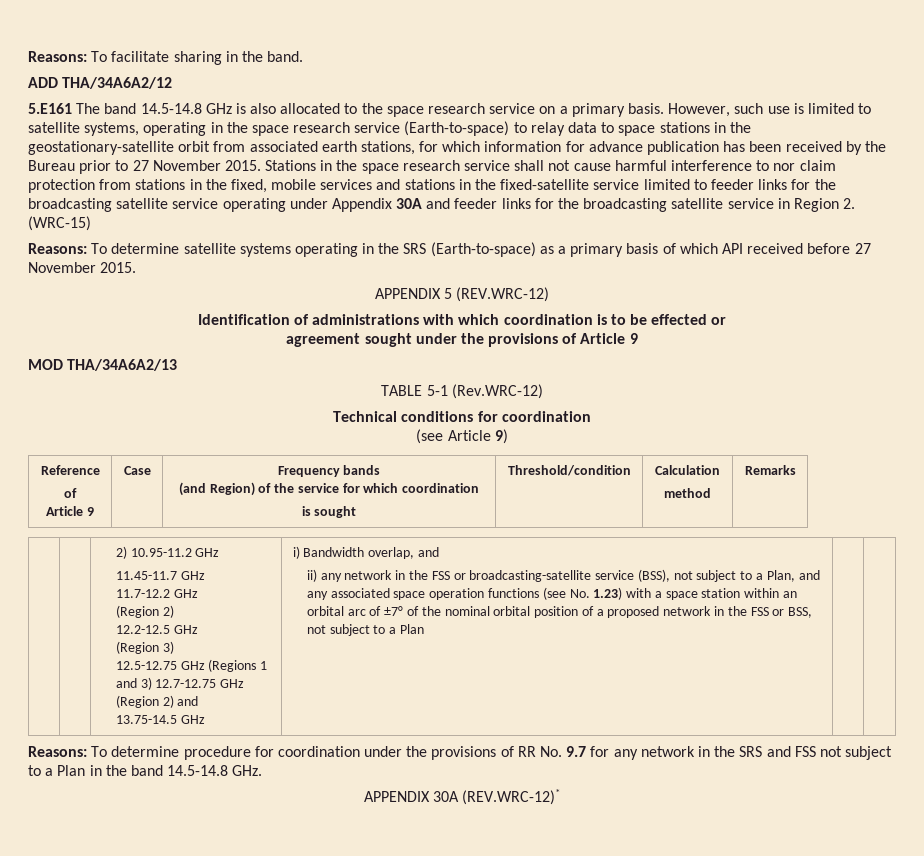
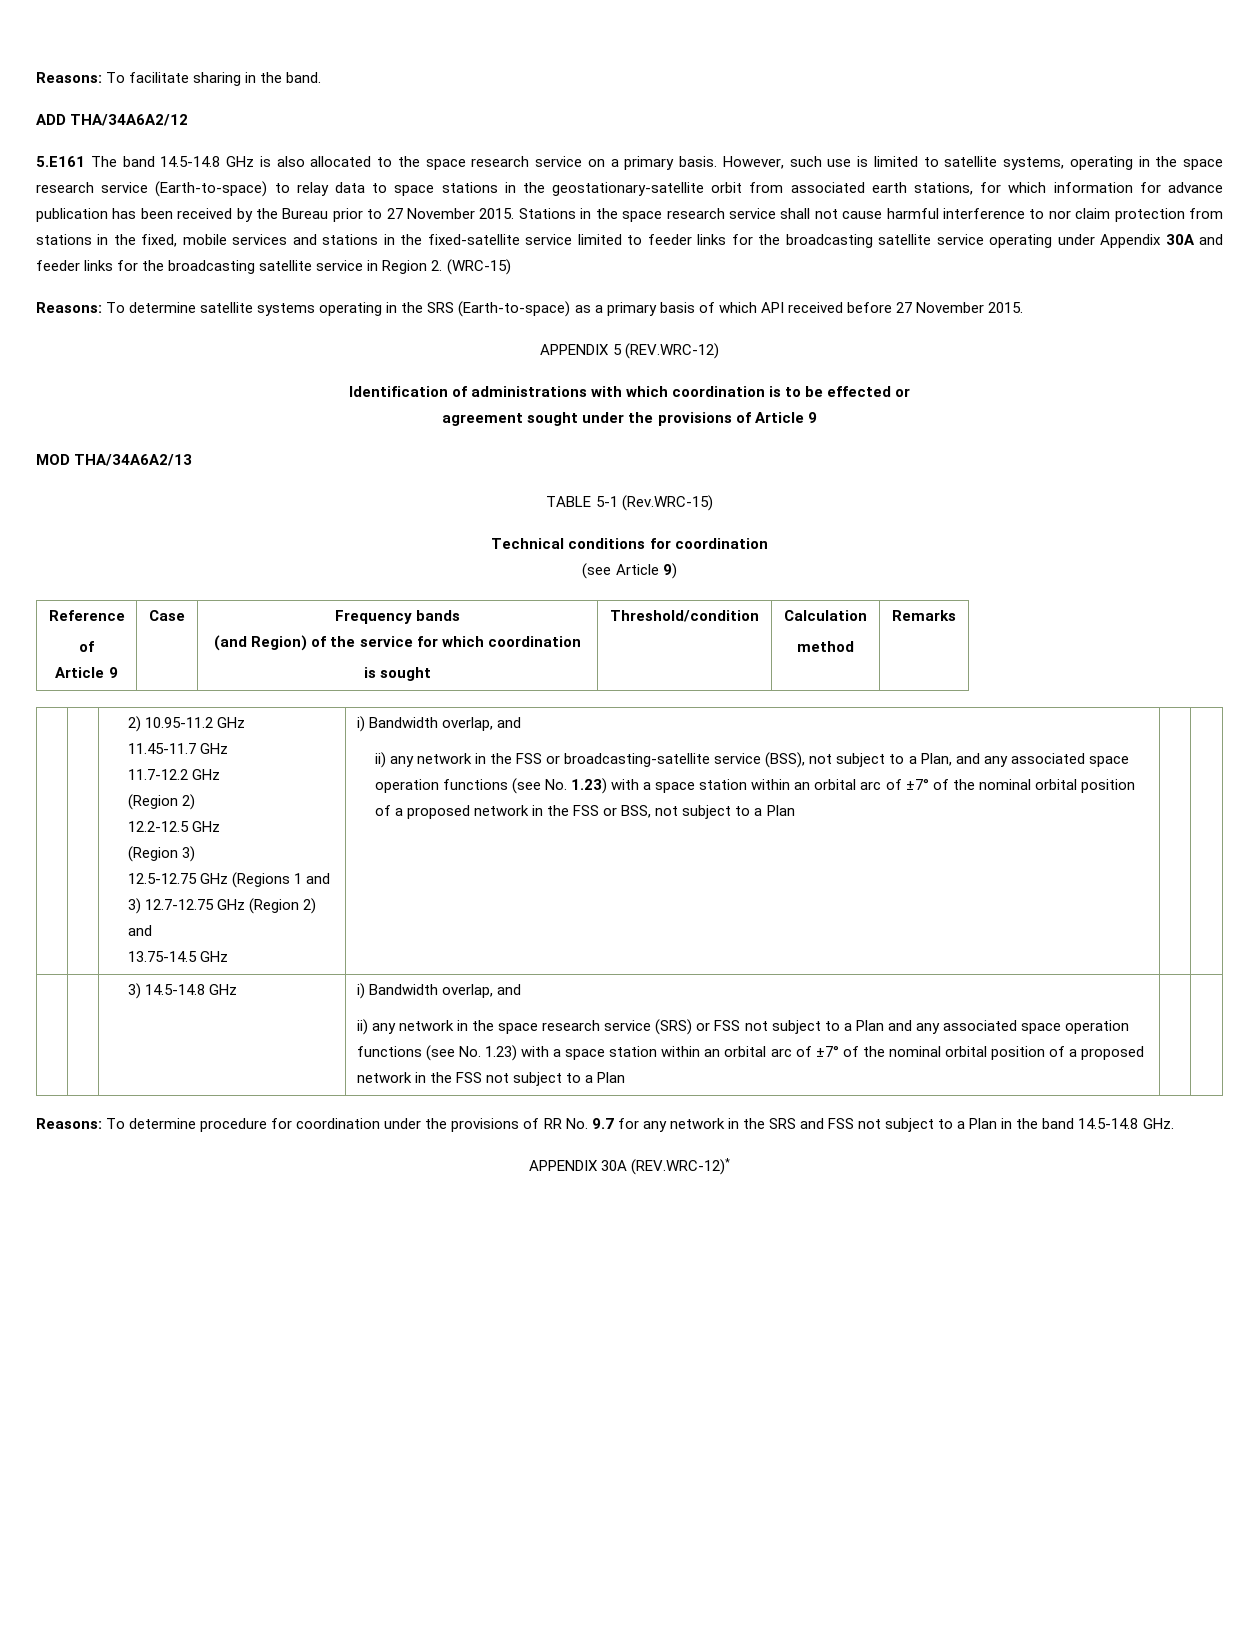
- TABLE 5-1 (Rev.WRC-12)
+ TABLE 5-1 (Rev.WRC-15)
+ 3) 14.5-14.8 GHz | i) Bandwidth overlap, and
+ ii) any network in the space research service (SRS) or FSS not subject to a Plan and any associated space operation functions (see No. 1.23) with a space station within an orbital arc of ±7° of the nominal orbital position of a proposed network in the FSS not subject to a Plan

